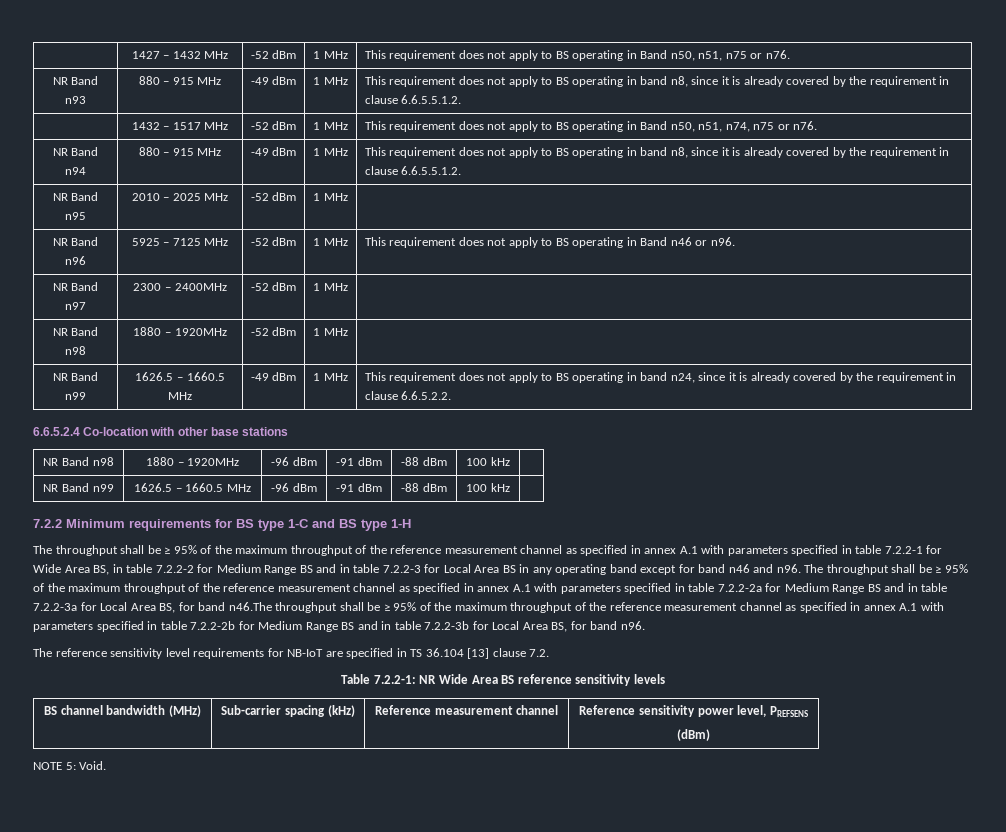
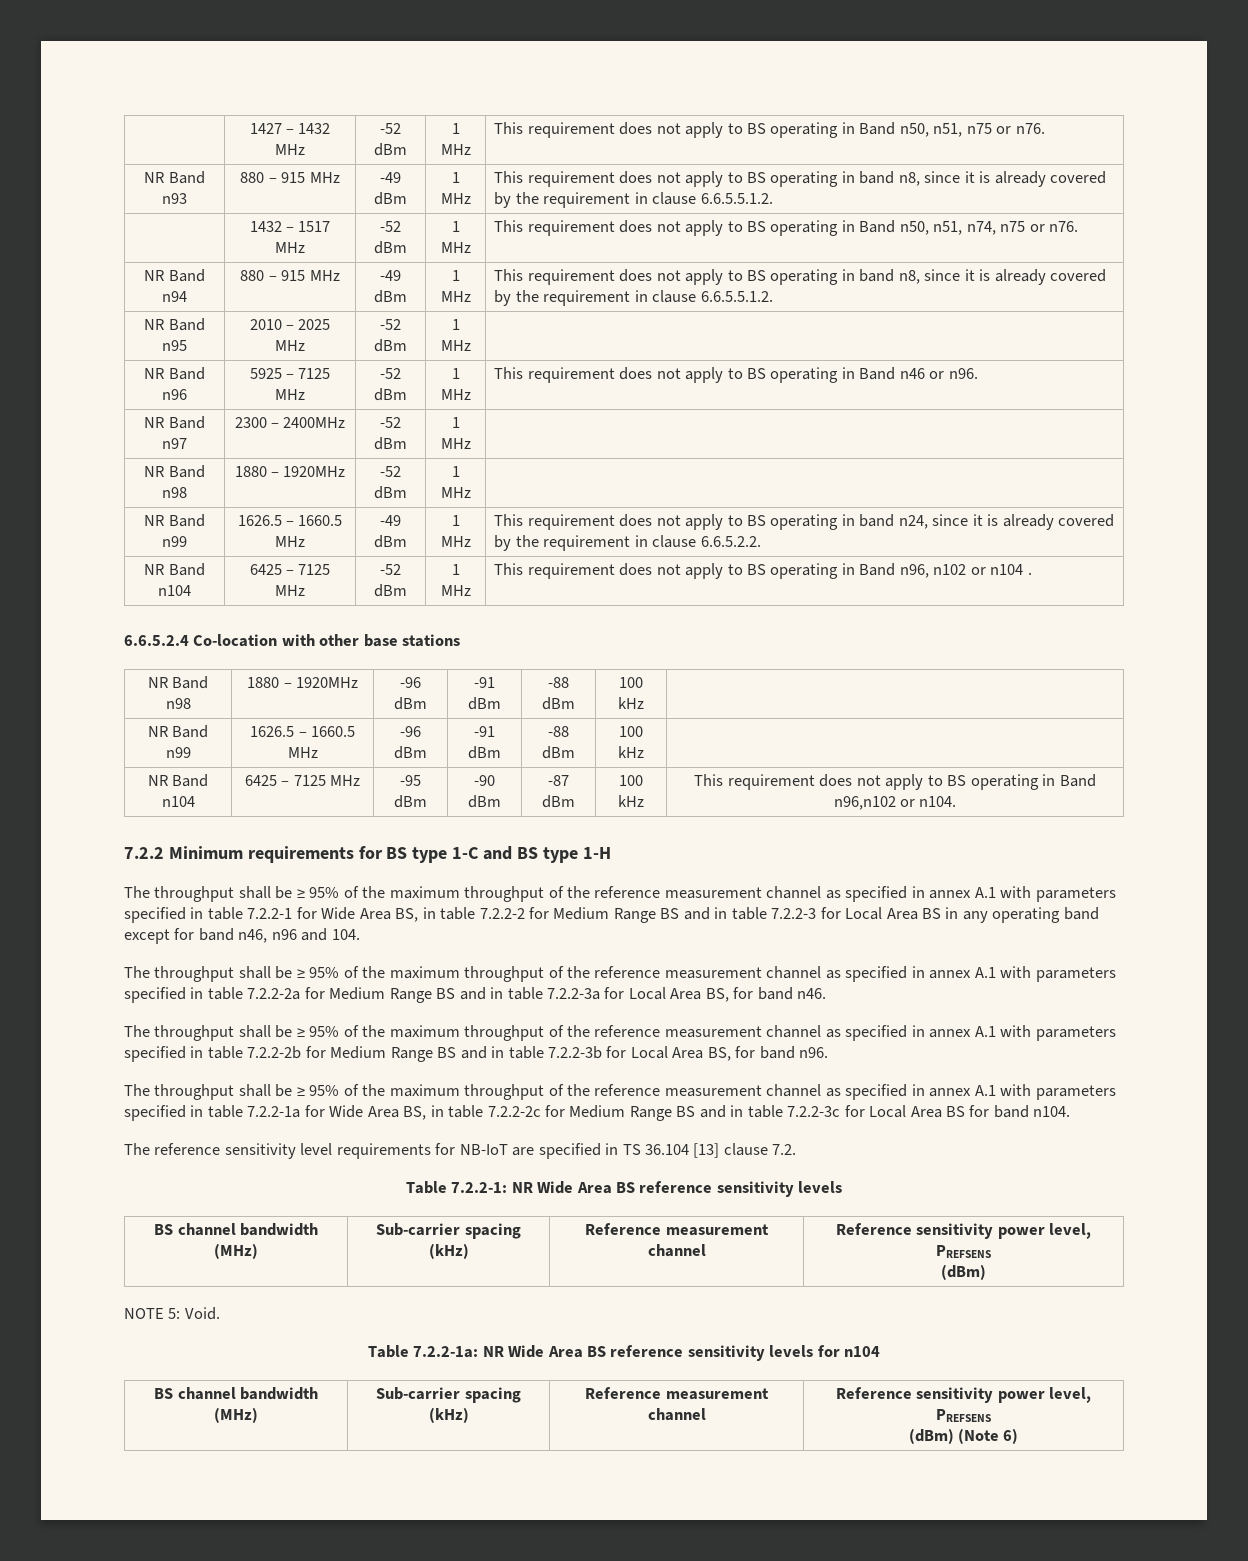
+ NR Band n104 | 6425 – 7125 MHz | -52 dBm | 1 MHz | This requirement does not apply to BS operating in Band n96, n102 or n104 .
+ NR Band n104 | 6425 – 7125 MHz | -95 dBm | -90 dBm | -87 dBm | 100 kHz | This requirement does not apply to BS operating in Band n96,n102 or n104.
- The throughput shall be ≥ 95% of the maximum throughput of the reference measurement channel as specified in annex A.1 with parameters specified in table 7.2.2-1 for Wide Area BS, in table 7.2.2-2 for Medium Range BS and in table 7.2.2-3 for Local Area BS in any operating band except for band n46 and n96. The throughput shall be ≥ 95% of the maximum throughput of the reference measurement channel as specified in annex A.1 with parameters specified in table 7.2.2-2a for Medium Range BS and in table 7.2.2-3a for Local Area BS, for band n46.The throughput shall be ≥ 95% of the maximum throughput of the reference measurement channel as specified in annex A.1 with parameters specified in table 7.2.2-2b for Medium Range BS and in table 7.2.2-3b for Local Area BS, for band n96.
+ The throughput shall be ≥ 95% of the maximum throughput of the reference measurement channel as specified in annex A.1 with parameters specified in table 7.2.2-1 for Wide Area BS, in table 7.2.2-2 for Medium Range BS and in table 7.2.2-3 for Local Area BS in any operating band except for band n46, n96 and 104.
+ The throughput shall be ≥ 95% of the maximum throughput of the reference measurement channel as specified in annex A.1 with parameters specified in table 7.2.2-2a for Medium Range BS and in table 7.2.2-3a for Local Area BS, for band n46.
+ The throughput shall be ≥ 95% of the maximum throughput of the reference measurement channel as specified in annex A.1 with parameters specified in table 7.2.2-2b for Medium Range BS and in table 7.2.2-3b for Local Area BS, for band n96.
+ The throughput shall be ≥ 95% of the maximum throughput of the reference measurement channel as specified in annex A.1 with parameters specified in table 7.2.2-1a for Wide Area BS, in table 7.2.2-2c for Medium Range BS and in table 7.2.2-3c for Local Area BS for band n104.
+ Table 7.2.2-1a: NR Wide Area BS reference sensitivity levels for n104
+ BS channel bandwidth (MHz) | Sub-carrier spacing (kHz) | Reference measurement channel | Reference sensitivity power level, PREFSENS
+ (dBm) (Note 6)

